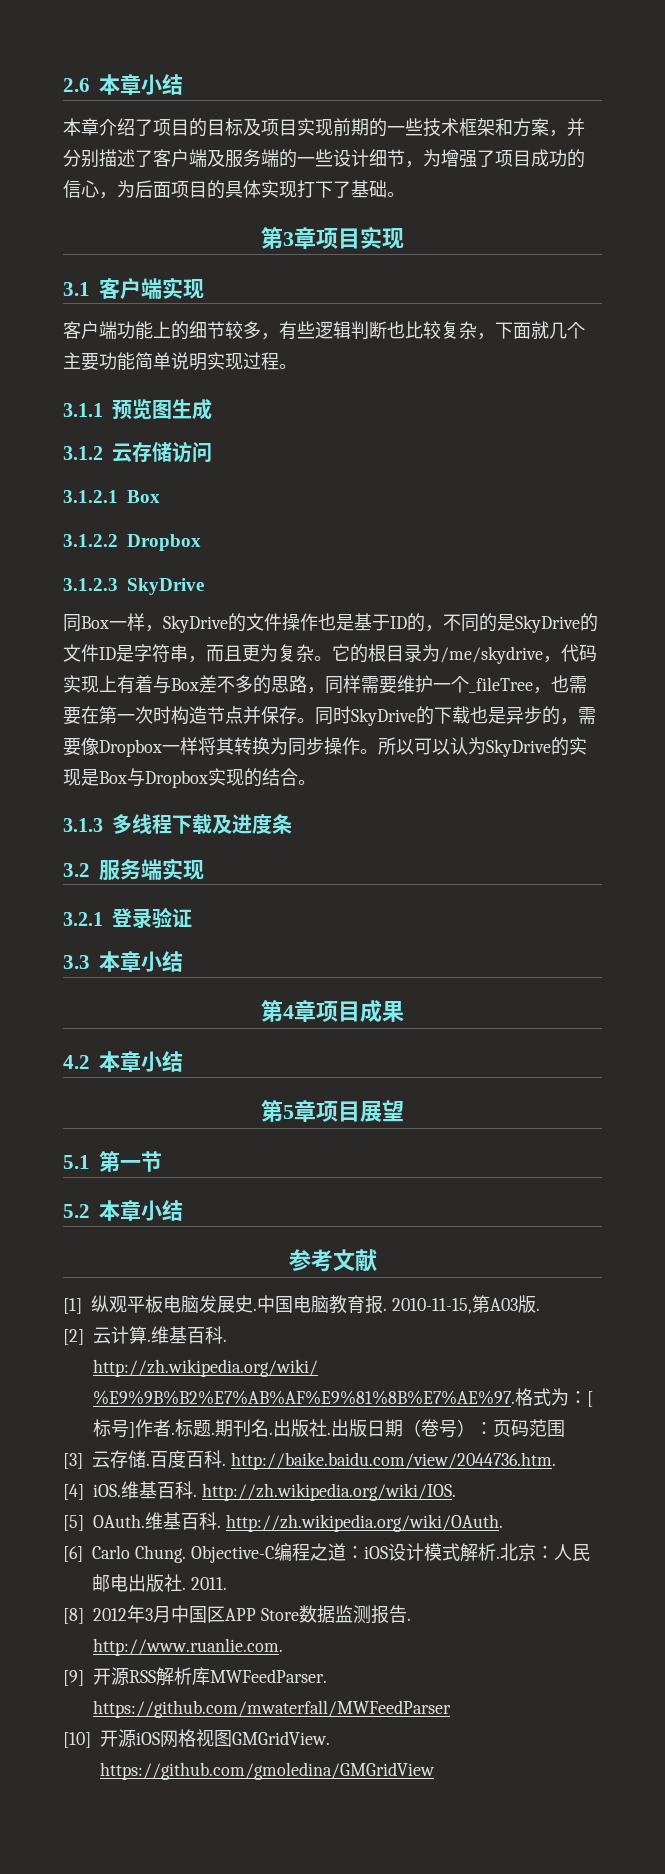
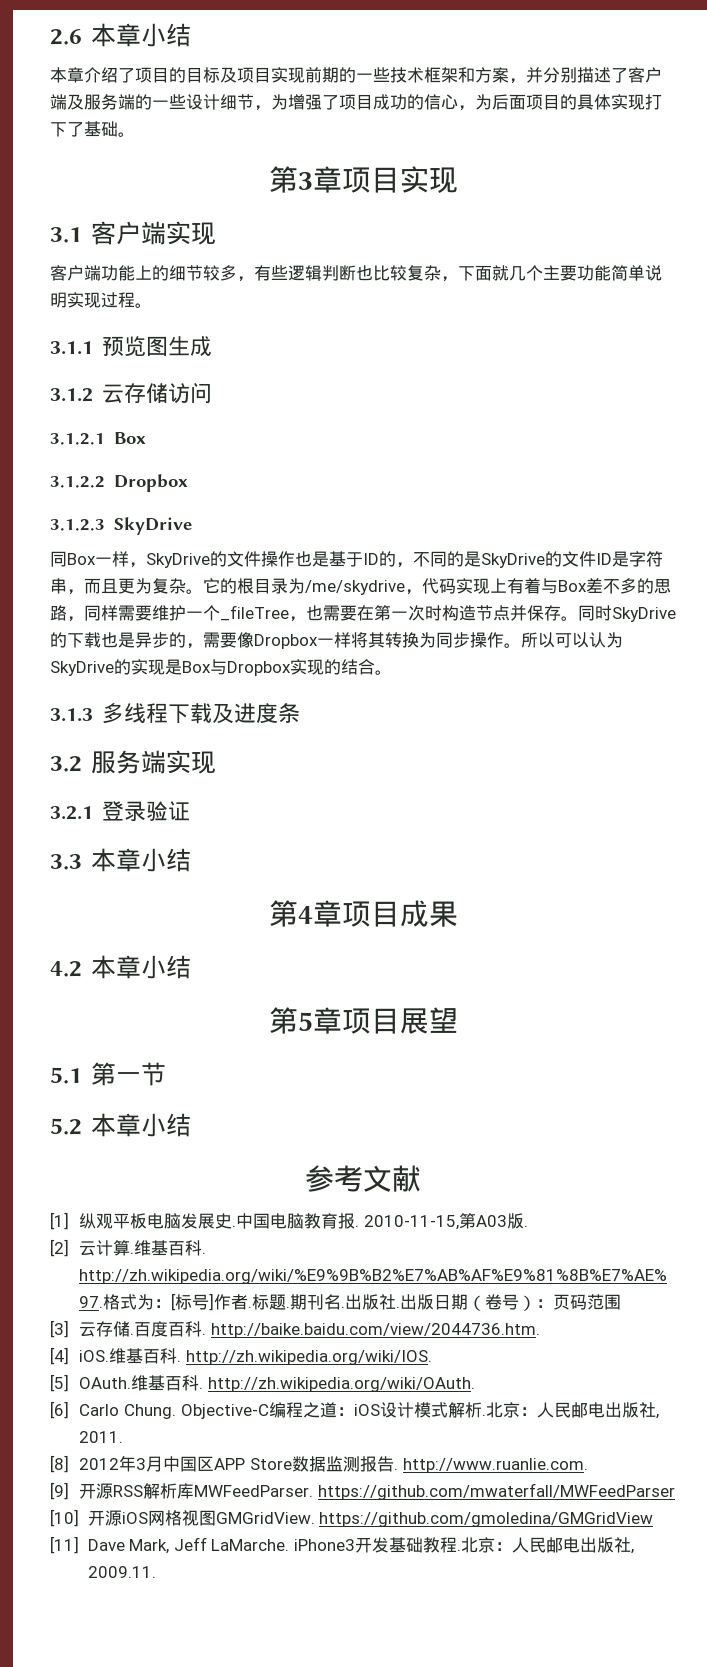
- 北京：人民邮电出版社. 2011.
+ 北京：人民邮电出版社, 2011.
+ [11] Dave Mark, Jeff LaMarche. iPhone3开发基础教程.北京：人民邮电出版社, 2009.11.

